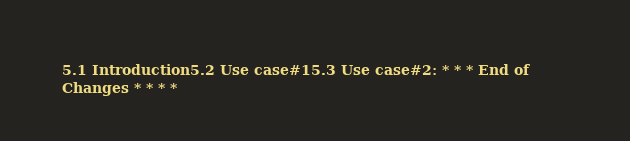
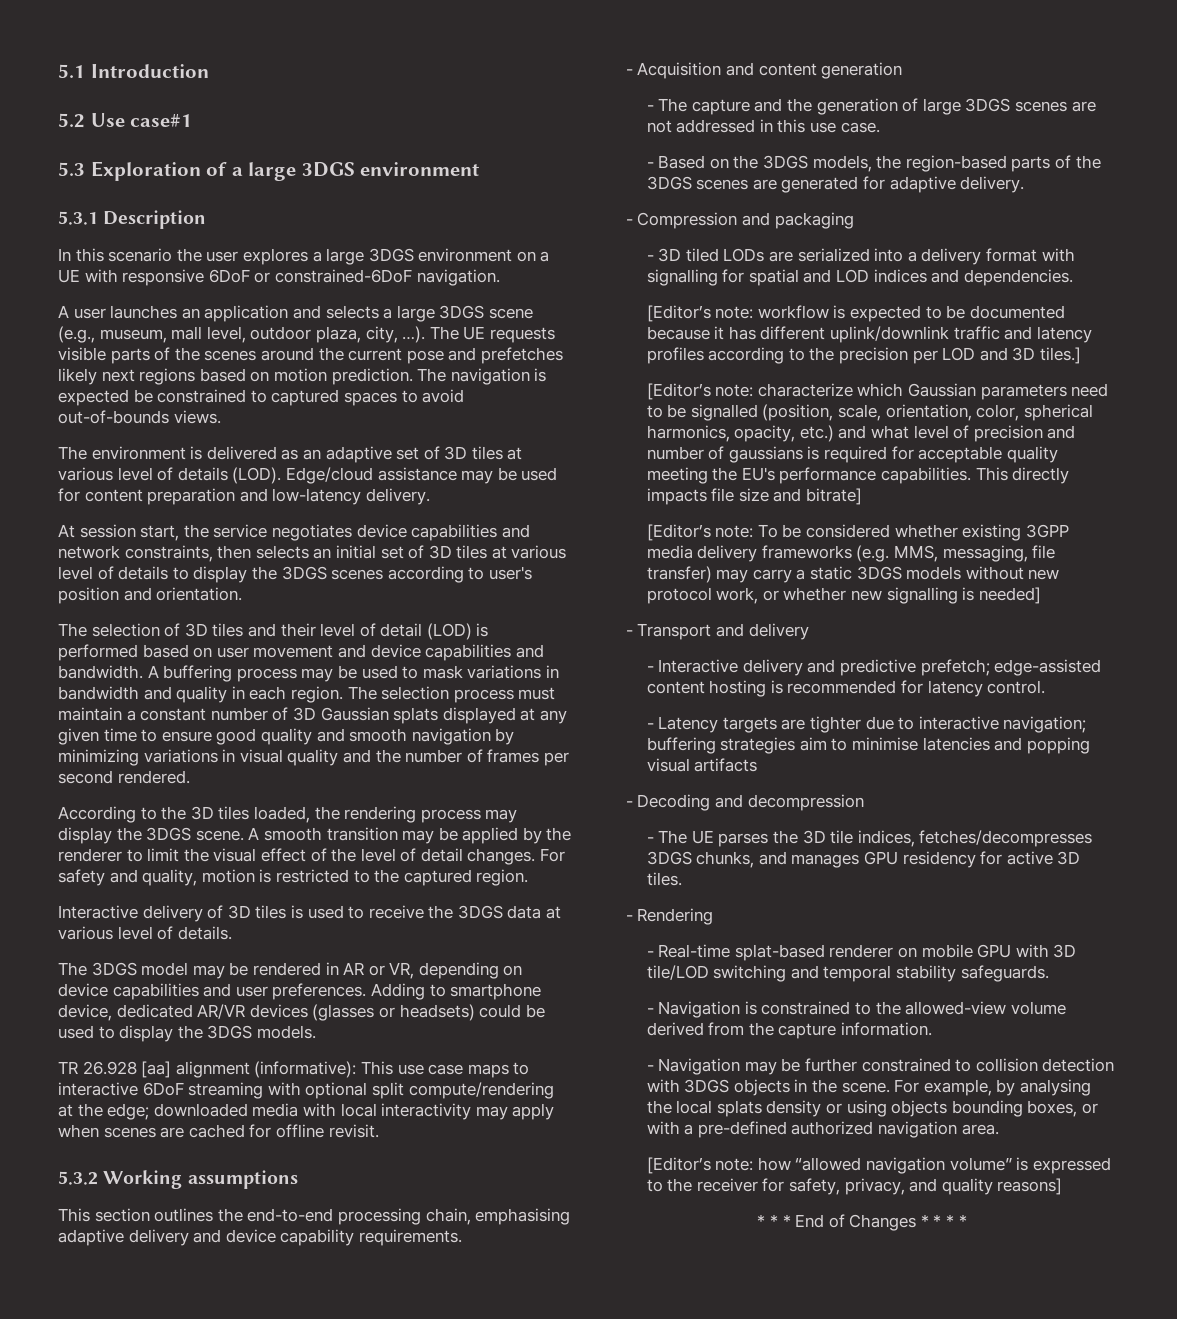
- 5.1 Introduction5.2 Use case#15.3 Use case#2: * * * End of Changes * * * *
+ 5.1 Introduction
+ 5.2 Use case#1
+ 5.3 Exploration of a large 3DGS environment
+ 5.3.1 Description
+ In this scenario the user explores a large 3DGS environment on a UE with responsive 6DoF or constrained-6DoF navigation.
+ A user launches an application and selects a large 3DGS scene (e.g., museum, mall level, outdoor plaza, city, …). The UE requests visible parts of the scenes around the current pose and prefetches likely next regions based on motion prediction. The navigation is expected be constrained to captured spaces to avoid out-of-bounds views.
+ The environment is delivered as an adaptive set of 3D tiles at various level of details (LOD). Edge/cloud assistance may be used for content preparation and low-latency delivery.
+ At session start, the service negotiates device capabilities and network constraints, then selects an initial set of 3D tiles at various level of details to display the 3DGS scenes according to user's position and orientation.
+ The selection of 3D tiles and their level of detail (LOD) is performed based on user movement and device capabilities and bandwidth. A buffering process may be used to mask variations in bandwidth and quality in each region. The selection process must maintain a constant number of 3D Gaussian splats displayed at any given time to ensure good quality and smooth navigation by minimizing variations in visual quality and the number of frames per second rendered.
+ According to the 3D tiles loaded, the rendering process may display the 3DGS scene. A smooth transition may be applied by the renderer to limit the visual effect of the level of detail changes. For safety and quality, motion is restricted to the captured region.
+ Interactive delivery of 3D tiles is used to receive the 3DGS data at various level of details.
+ The 3DGS model may be rendered in AR or VR, depending on device capabilities and user preferences. Adding to smartphone device, dedicated AR/VR devices (glasses or headsets) could be used to display the 3DGS models.
+ TR 26.928 [aa] alignment (informative): This use case maps to interactive 6DoF streaming with optional split compute/rendering at the edge; downloaded media with local interactivity may apply when scenes are cached for offline revisit.
+ 5.3.2 Working assumptions
+ This section outlines the end-to-end processing chain, emphasising adaptive delivery and device capability requirements.
+ - Acquisition and content generation
+ - The capture and the generation of large 3DGS scenes are not addressed in this use case.
+ - Based on the 3DGS models, the region-based parts of the 3DGS scenes are generated for adaptive delivery.
+ - Compression and packaging
+ - 3D tiled LODs are serialized into a delivery format with signalling for spatial and LOD indices and dependencies.
+ [Editor’s note: workflow is expected to be documented because it has different uplink/downlink traffic and latency profiles according to the precision per LOD and 3D tiles.]
+ [Editor’s note: characterize which Gaussian parameters need to be signalled (position, scale, orientation, color, spherical harmonics, opacity, etc.) and what level of precision and number of gaussians is required for acceptable quality meeting the EU's performance capabilities. This directly impacts file size and bitrate]
+ [Editor’s note: To be considered whether existing 3GPP media delivery frameworks (e.g. MMS, messaging, file transfer) may carry a static 3DGS models without new protocol work, or whether new signalling is needed]
+ - Transport and delivery
+ - Interactive delivery and predictive prefetch; edge-assisted content hosting is recommended for latency control.
+ - Latency targets are tighter due to interactive navigation; buffering strategies aim to minimise latencies and popping visual artifacts
+ - Decoding and decompression
+ - The UE parses the 3D tile indices, fetches/decompresses 3DGS chunks, and manages GPU residency for active 3D tiles.
+ - Rendering
+ - Real-time splat-based renderer on mobile GPU with 3D tile/LOD switching and temporal stability safeguards.
+ - Navigation is constrained to the allowed-view volume derived from the capture information.
+ - Navigation may be further constrained to collision detection with 3DGS objects in the scene. For example, by analysing the local splats density or using objects bounding boxes, or with a pre-defined authorized navigation area.
+ [Editor’s note: how “allowed navigation volume” is expressed to the receiver for safety, privacy, and quality reasons]
+ * * * End of Changes * * * *

